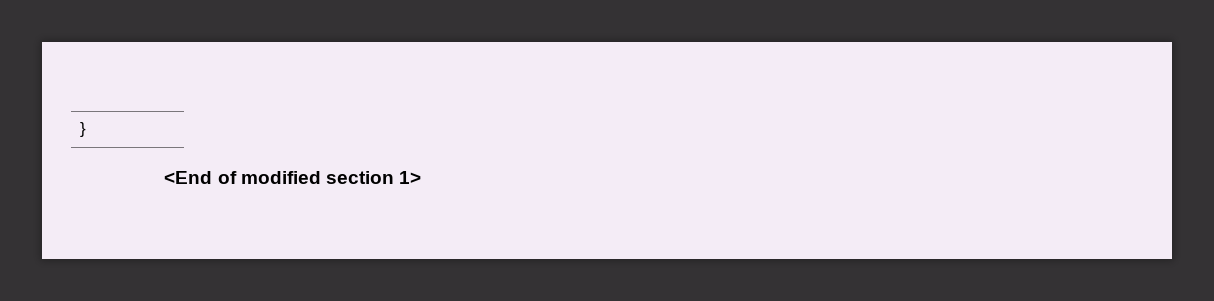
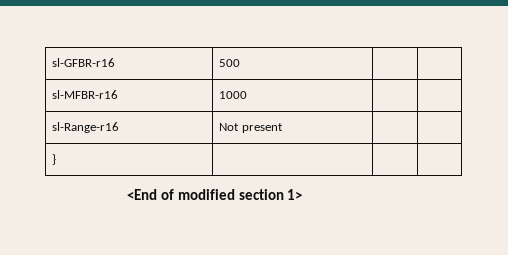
+ sl-GFBR-r16 | 500 | |
+ sl-MFBR-r16 | 1000 | |
+ sl-Range-r16 | Not present | |

